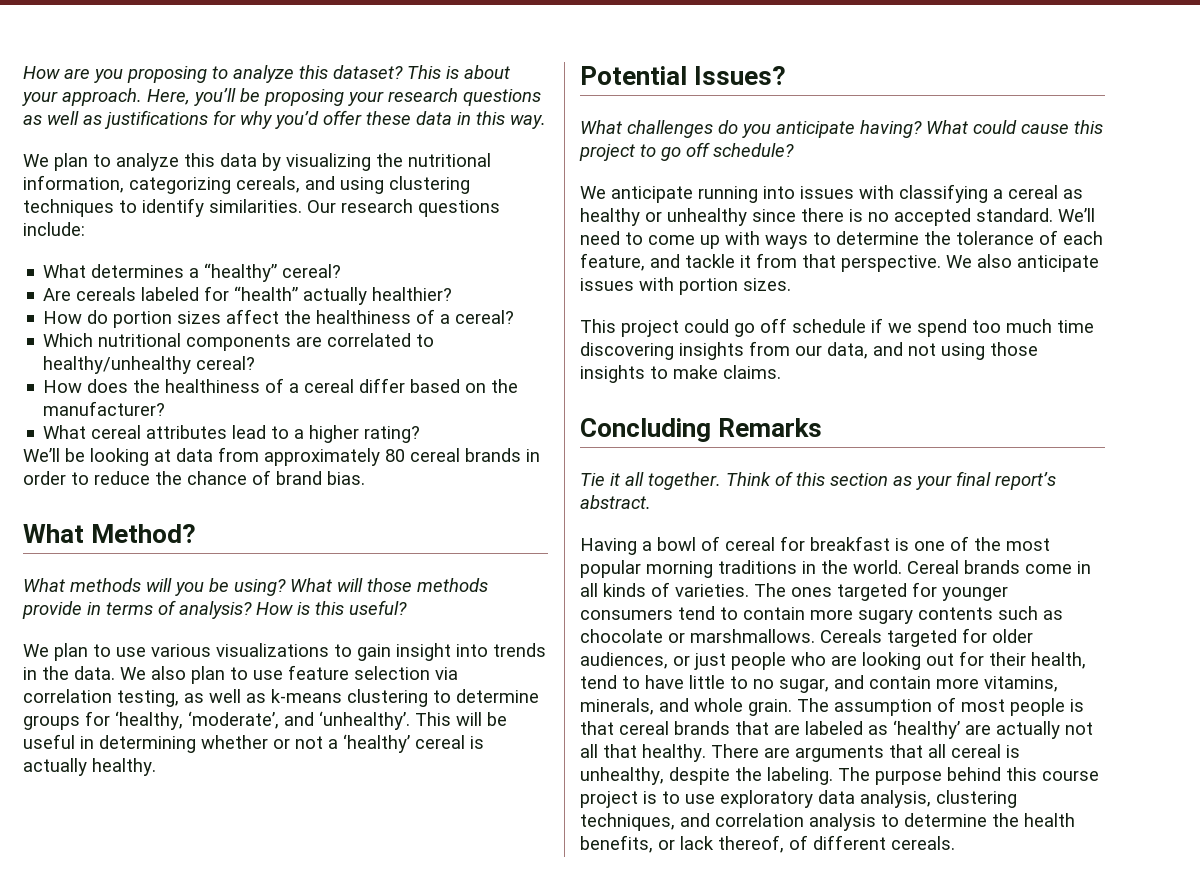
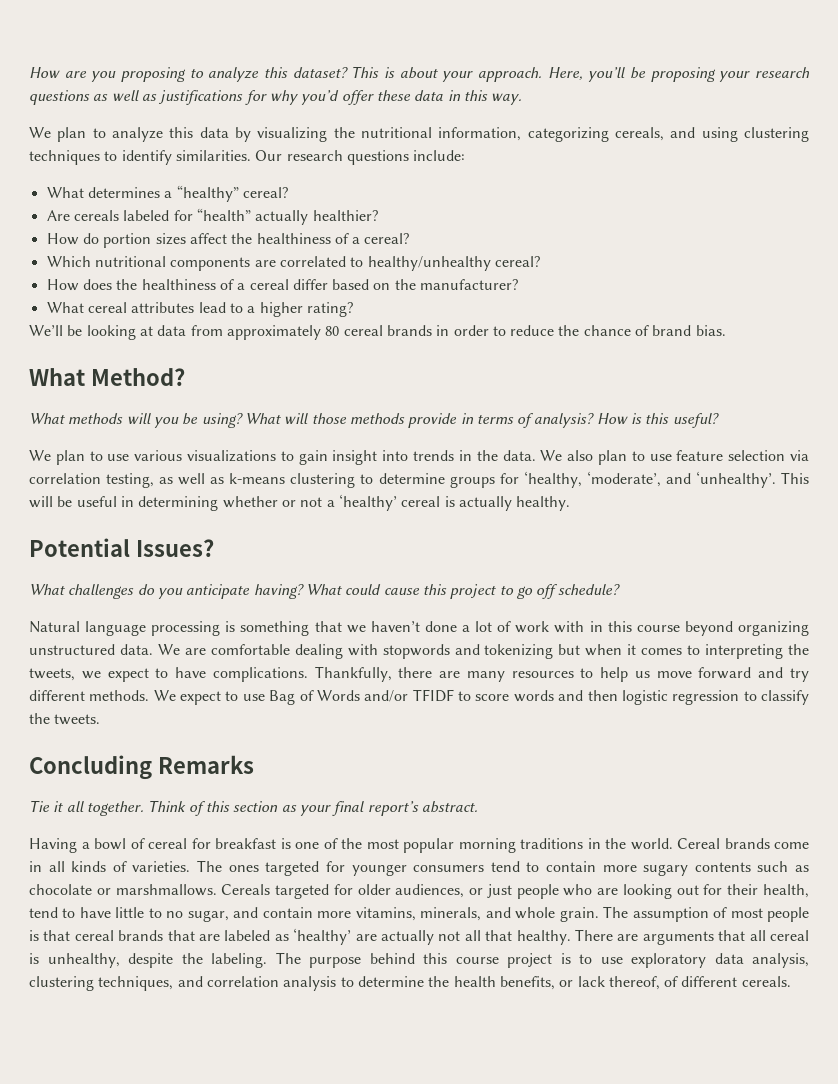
- We anticipate running into issues with classifying a cereal as healthy or unhealthy since there is no accepted standard. We’ll need to come up with ways to determine the tolerance of each feature, and tackle it from that perspective. We also anticipate issues with portion sizes.
- This project could go off schedule if we spend too much time discovering insights from our data, and not using those insights to make claims.
+ Natural language processing is something that we haven’t done a lot of work with in this course beyond organizing unstructured data. We are comfortable dealing with stopwords and tokenizing but when it comes to interpreting the tweets, we expect to have complications. Thankfully, there are many resources to help us move forward and try different methods. We expect to use Bag of Words and/or TFIDF to score words and then logistic regression to classify the tweets.

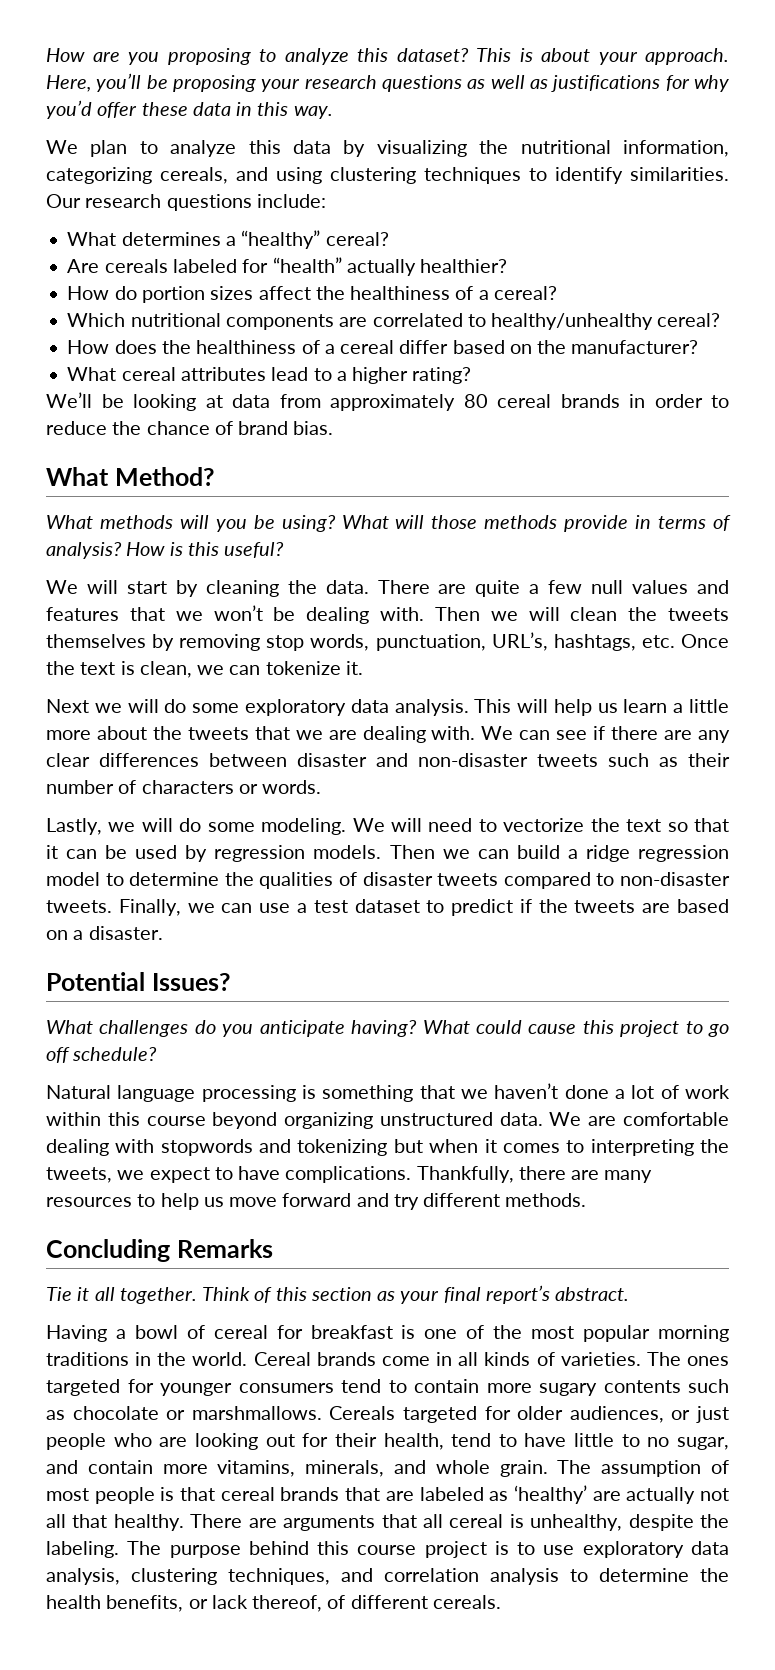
- We plan to use various visualizations to gain insight into trends in the data. We also plan to use feature selection via correlation testing, as well as k-means clustering to determine groups for ‘healthy, ‘moderate’, and ‘unhealthy’. This will be useful in determining whether or not a ‘healthy’ cereal is actually healthy.
+ We will start by cleaning the data. There are quite a few null values and features that we won’t be dealing with. Then we will clean the tweets themselves by removing stop words, punctuation, URL’s, hashtags, etc. Once the text is clean, we can tokenize it.
+ Next we will do some exploratory data analysis. This will help us learn a little more about the tweets that we are dealing with. We can see if there are any clear differences between disaster and non-disaster tweets such as their number of characters or words.
+ Lastly, we will do some modeling. We will need to vectorize the text so that it can be used by regression models. Then we can build a ridge regression model to determine the qualities of disaster tweets compared to non-disaster tweets. Finally, we can use a test dataset to predict if the tweets are based on a disaster.
- Natural language processing is something that we haven’t done a lot of work with in this course beyond organizing unstructured data.
+ Natural language processing is something that we haven’t done a lot of work within this course beyond organizing unstructured data.
- We expect to use Bag of Words and/or TFIDF to score words and then logistic regression to classify the tweets.

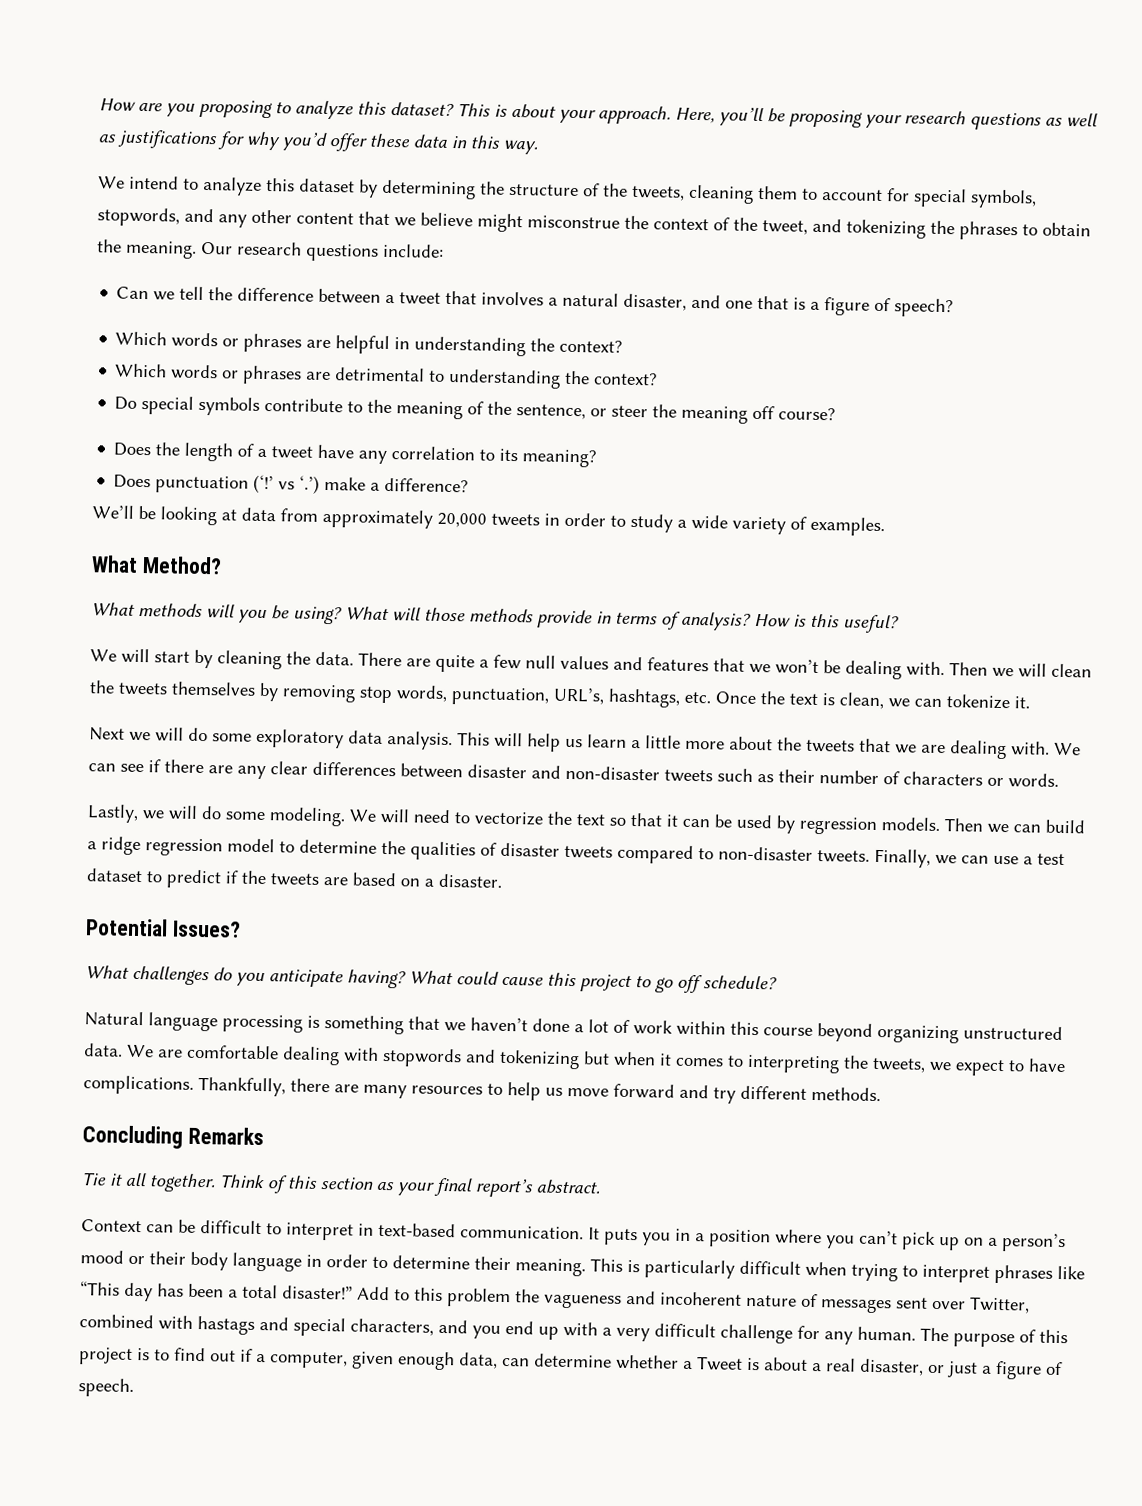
- We plan to analyze this data by visualizing the nutritional information, categorizing cereals, and using clustering techniques to identify similarities. Our research questions include:
- What determines a “healthy” cereal?
- Are cereals labeled for “health” actually healthier?
- How do portion sizes affect the healthiness of a cereal?
- Which nutritional components are correlated to healthy/unhealthy cereal?
- How does the healthiness of a cereal differ based on the manufacturer?
- What cereal attributes lead to a higher rating?
+ We intend to analyze this dataset by determining the structure of the tweets, cleaning them to account for special symbols, stopwords, and any other content that we believe might misconstrue the context of the tweet, and tokenizing the phrases to obtain the meaning. Our research questions include:
+ Can we tell the difference between a tweet that involves a natural disaster, and one that is a figure of speech?
+ Which words or phrases are helpful in understanding the context?
+ Which words or phrases are detrimental to understanding the context?
+ Do special symbols contribute to the meaning of the sentence, or steer the meaning off course?
+ Does the length of a tweet have any correlation to its meaning?
+ Does punctuation (‘!’ vs ‘.’) make a difference?
- We’ll be looking at data from approximately 80 cereal brands in order to reduce the chance of brand bias.
+ We’ll be looking at data from approximately 20,000 tweets in order to study a wide variety of examples.
- Having a bowl of cereal for breakfast is one of the most popular morning traditions in the world. Cereal brands come in all kinds of varieties. The ones targeted for younger consumers tend to contain more sugary contents such as chocolate or marshmallows. Cereals targeted for older audiences, or just people who are looking out for their health, tend to have little to no sugar, and contain more vitamins, minerals, and whole grain. The assumption of most people is that cereal brands that are labeled as ‘healthy’ are actually not all that healthy. There are arguments that all cereal is unhealthy, despite the labeling. The purpose behind this course project is to use exploratory data analysis, clustering techniques, and correlation analysis to determine the health benefits, or lack thereof, of different cereals.
+ Context can be difficult to interpret in text-based communication. It puts you in a position where you can’t pick up on a person’s mood or their body language in order to determine their meaning. This is particularly difficult when trying to interpret phrases like “This day has been a total disaster!” Add to this problem the vagueness and incoherent nature of messages sent over Twitter, combined with hastags and special characters, and you end up with a very difficult challenge for any human. The purpose of this project is to find out if a computer, given enough data, can determine whether a Tweet is about a real disaster, or just a figure of speech.

